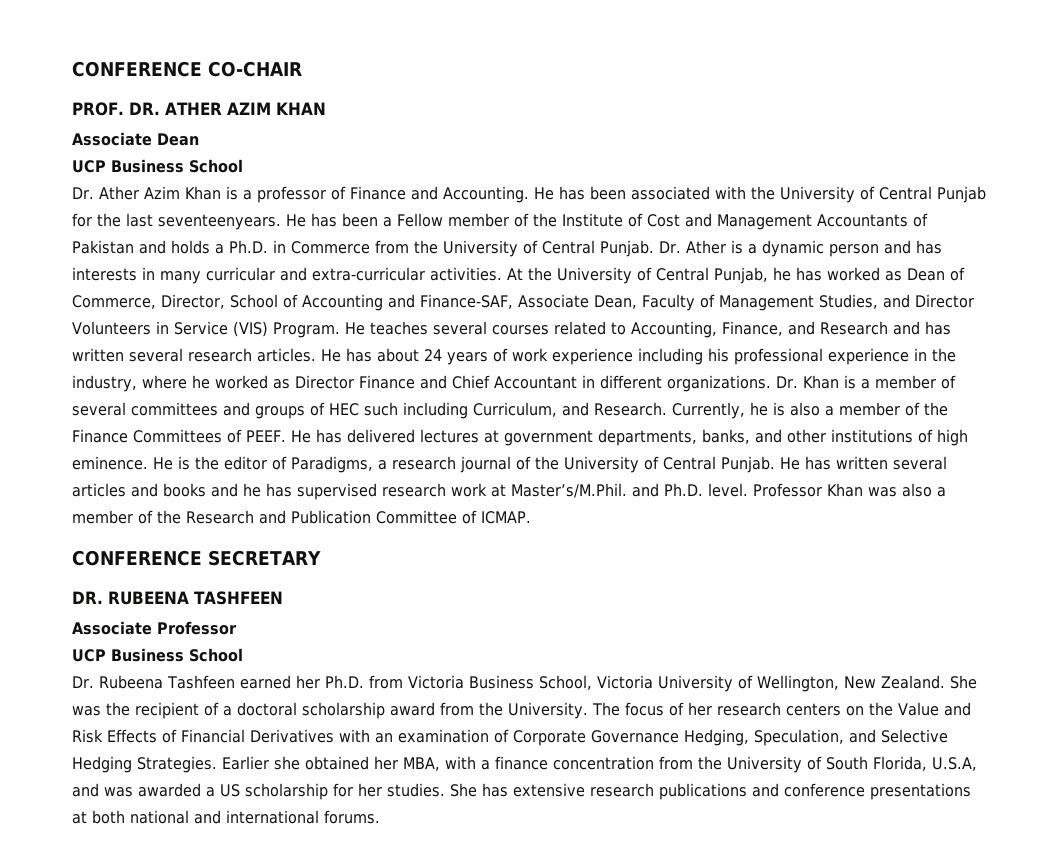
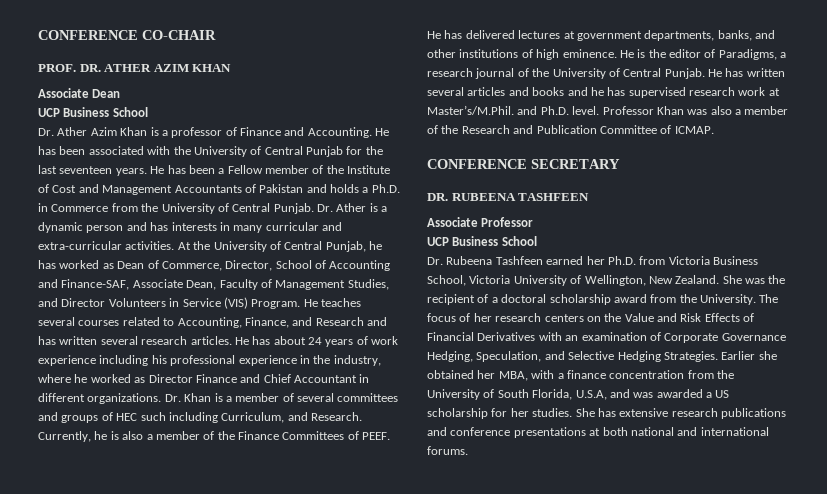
- He has been associated with the University of Central Punjab for the last seventeenyears.
+ He has been associated with the University of Central Punjab for the last seventeen years.

